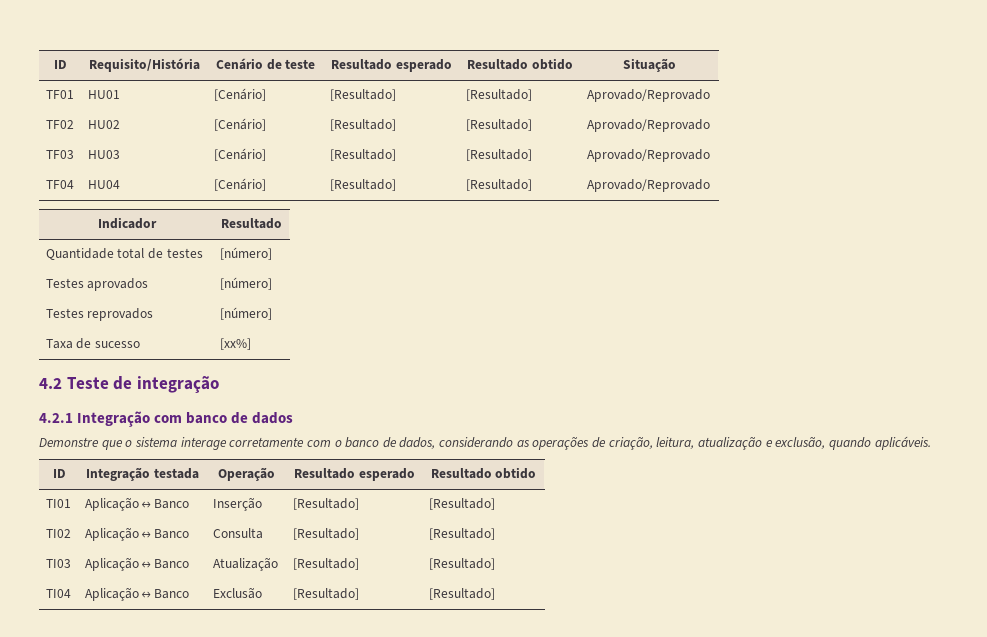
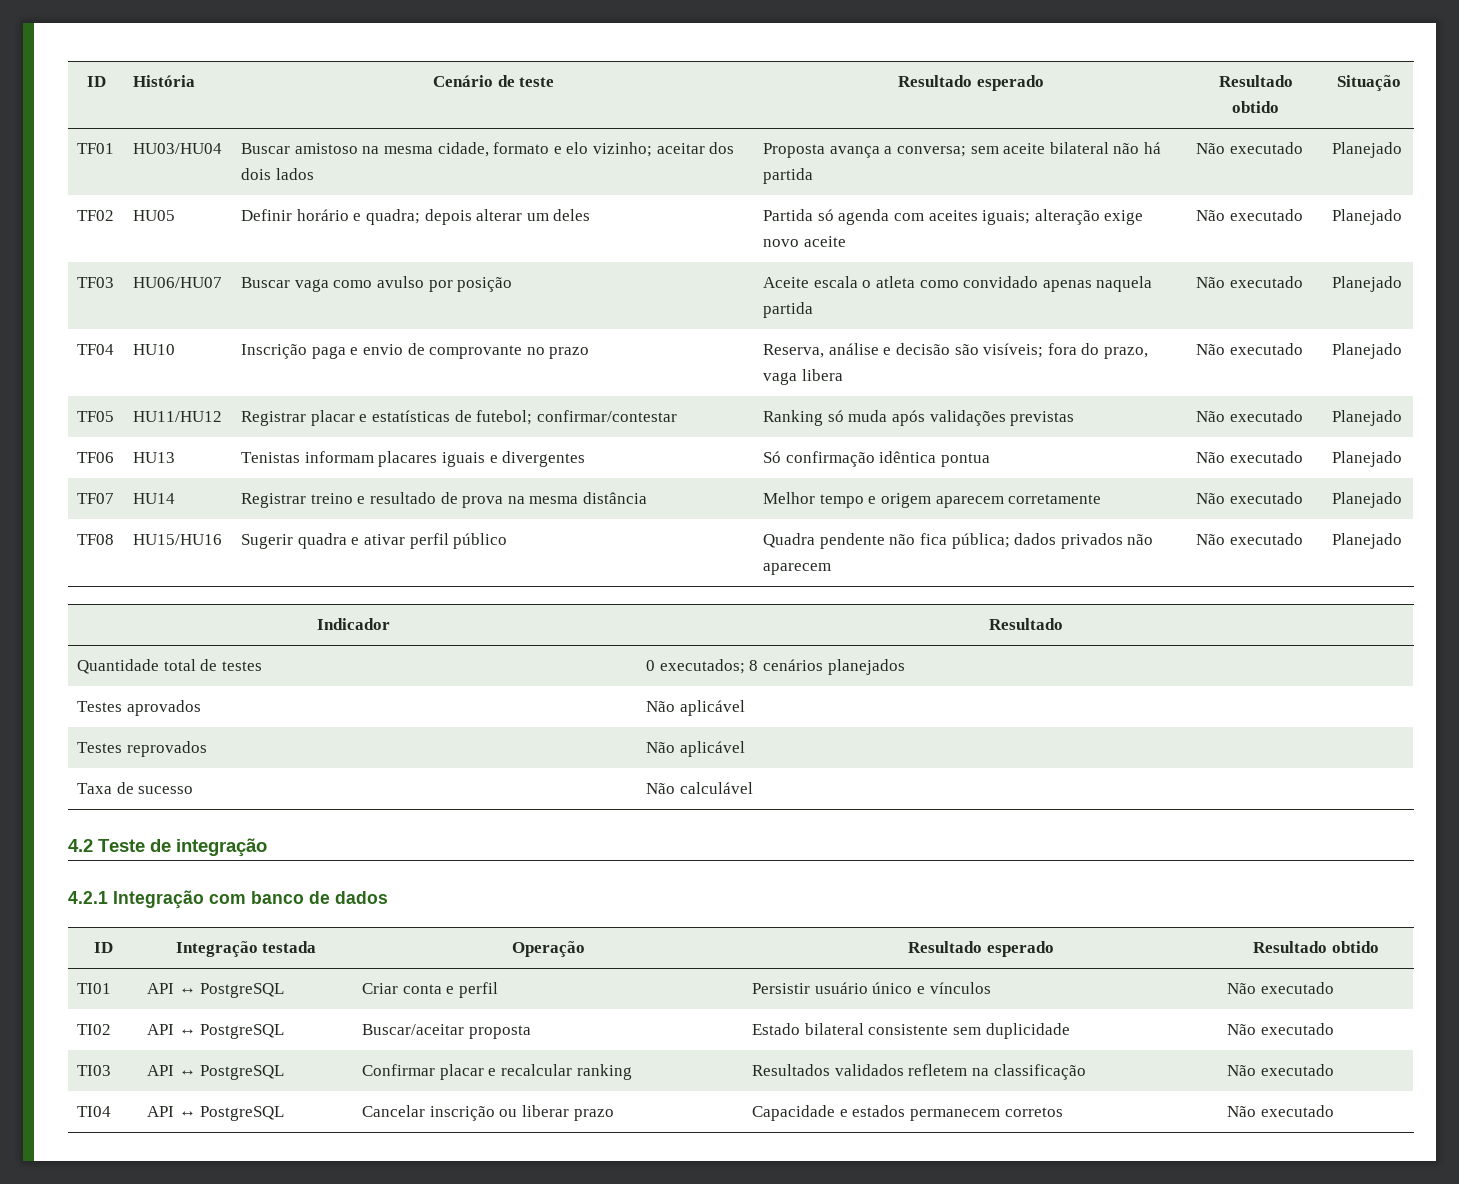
- ID | Requisito/História | Cenário de teste | Resultado esperado | Resultado obtido | Situação
+ ID | História | Cenário de teste | Resultado esperado | Resultado obtido | Situação
- TF01 | HU01 | [Cenário] | [Resultado] | [Resultado] | Aprovado/Reprovado
- TF02 | HU02 | [Cenário] | [Resultado] | [Resultado] | Aprovado/Reprovado
- TF03 | HU03 | [Cenário] | [Resultado] | [Resultado] | Aprovado/Reprovado
- TF04 | HU04 | [Cenário] | [Resultado] | [Resultado] | Aprovado/Reprovado
+ TF01 | HU03/HU04 | Buscar amistoso na mesma cidade, formato e elo vizinho; aceitar dos dois lados | Proposta avança a conversa; sem aceite bilateral não há partida | Não executado | Planejado
+ TF02 | HU05 | Definir horário e quadra; depois alterar um deles | Partida só agenda com aceites iguais; alteração exige novo aceite | Não executado | Planejado
+ TF03 | HU06/HU07 | Buscar vaga como avulso por posição | Aceite escala o atleta como convidado apenas naquela partida | Não executado | Planejado
+ TF04 | HU10 | Inscrição paga e envio de comprovante no prazo | Reserva, análise e decisão são visíveis; fora do prazo, vaga libera | Não executado | Planejado
+ TF05 | HU11/HU12 | Registrar placar e estatísticas de futebol; confirmar/contestar | Ranking só muda após validações previstas | Não executado | Planejado
+ TF06 | HU13 | Tenistas informam placares iguais e divergentes | Só confirmação idêntica pontua | Não executado | Planejado
+ TF07 | HU14 | Registrar treino e resultado de prova na mesma distância | Melhor tempo e origem aparecem corretamente | Não executado | Planejado
+ TF08 | HU15/HU16 | Sugerir quadra e ativar perfil público | Quadra pendente não fica pública; dados privados não aparecem | Não executado | Planejado
- Quantidade total de testes | [número]
+ Quantidade total de testes | 0 executados; 8 cenários planejados
- Testes aprovados | [número]
+ Testes aprovados | Não aplicável
- Testes reprovados | [número]
+ Testes reprovados | Não aplicável
- Taxa de sucesso | [xx%]
+ Taxa de sucesso | Não calculável
- Demonstre que o sistema interage corretamente com o banco de dados, considerando as operações de criação, leitura, atualização e exclusão, quando aplicáveis.
- TI01 | Aplicação ↔ Banco | Inserção | [Resultado] | [Resultado]
- TI02 | Aplicação ↔ Banco | Consulta | [Resultado] | [Resultado]
- TI03 | Aplicação ↔ Banco | Atualização | [Resultado] | [Resultado]
- TI04 | Aplicação ↔ Banco | Exclusão | [Resultado] | [Resultado]
+ TI01 | API ↔ PostgreSQL | Criar conta e perfil | Persistir usuário único e vínculos | Não executado
+ TI02 | API ↔ PostgreSQL | Buscar/aceitar proposta | Estado bilateral consistente sem duplicidade | Não executado
+ TI03 | API ↔ PostgreSQL | Confirmar placar e recalcular ranking | Resultados validados refletem na classificação | Não executado
+ TI04 | API ↔ PostgreSQL | Cancelar inscrição ou liberar prazo | Capacidade e estados permanecem corretos | Não executado

